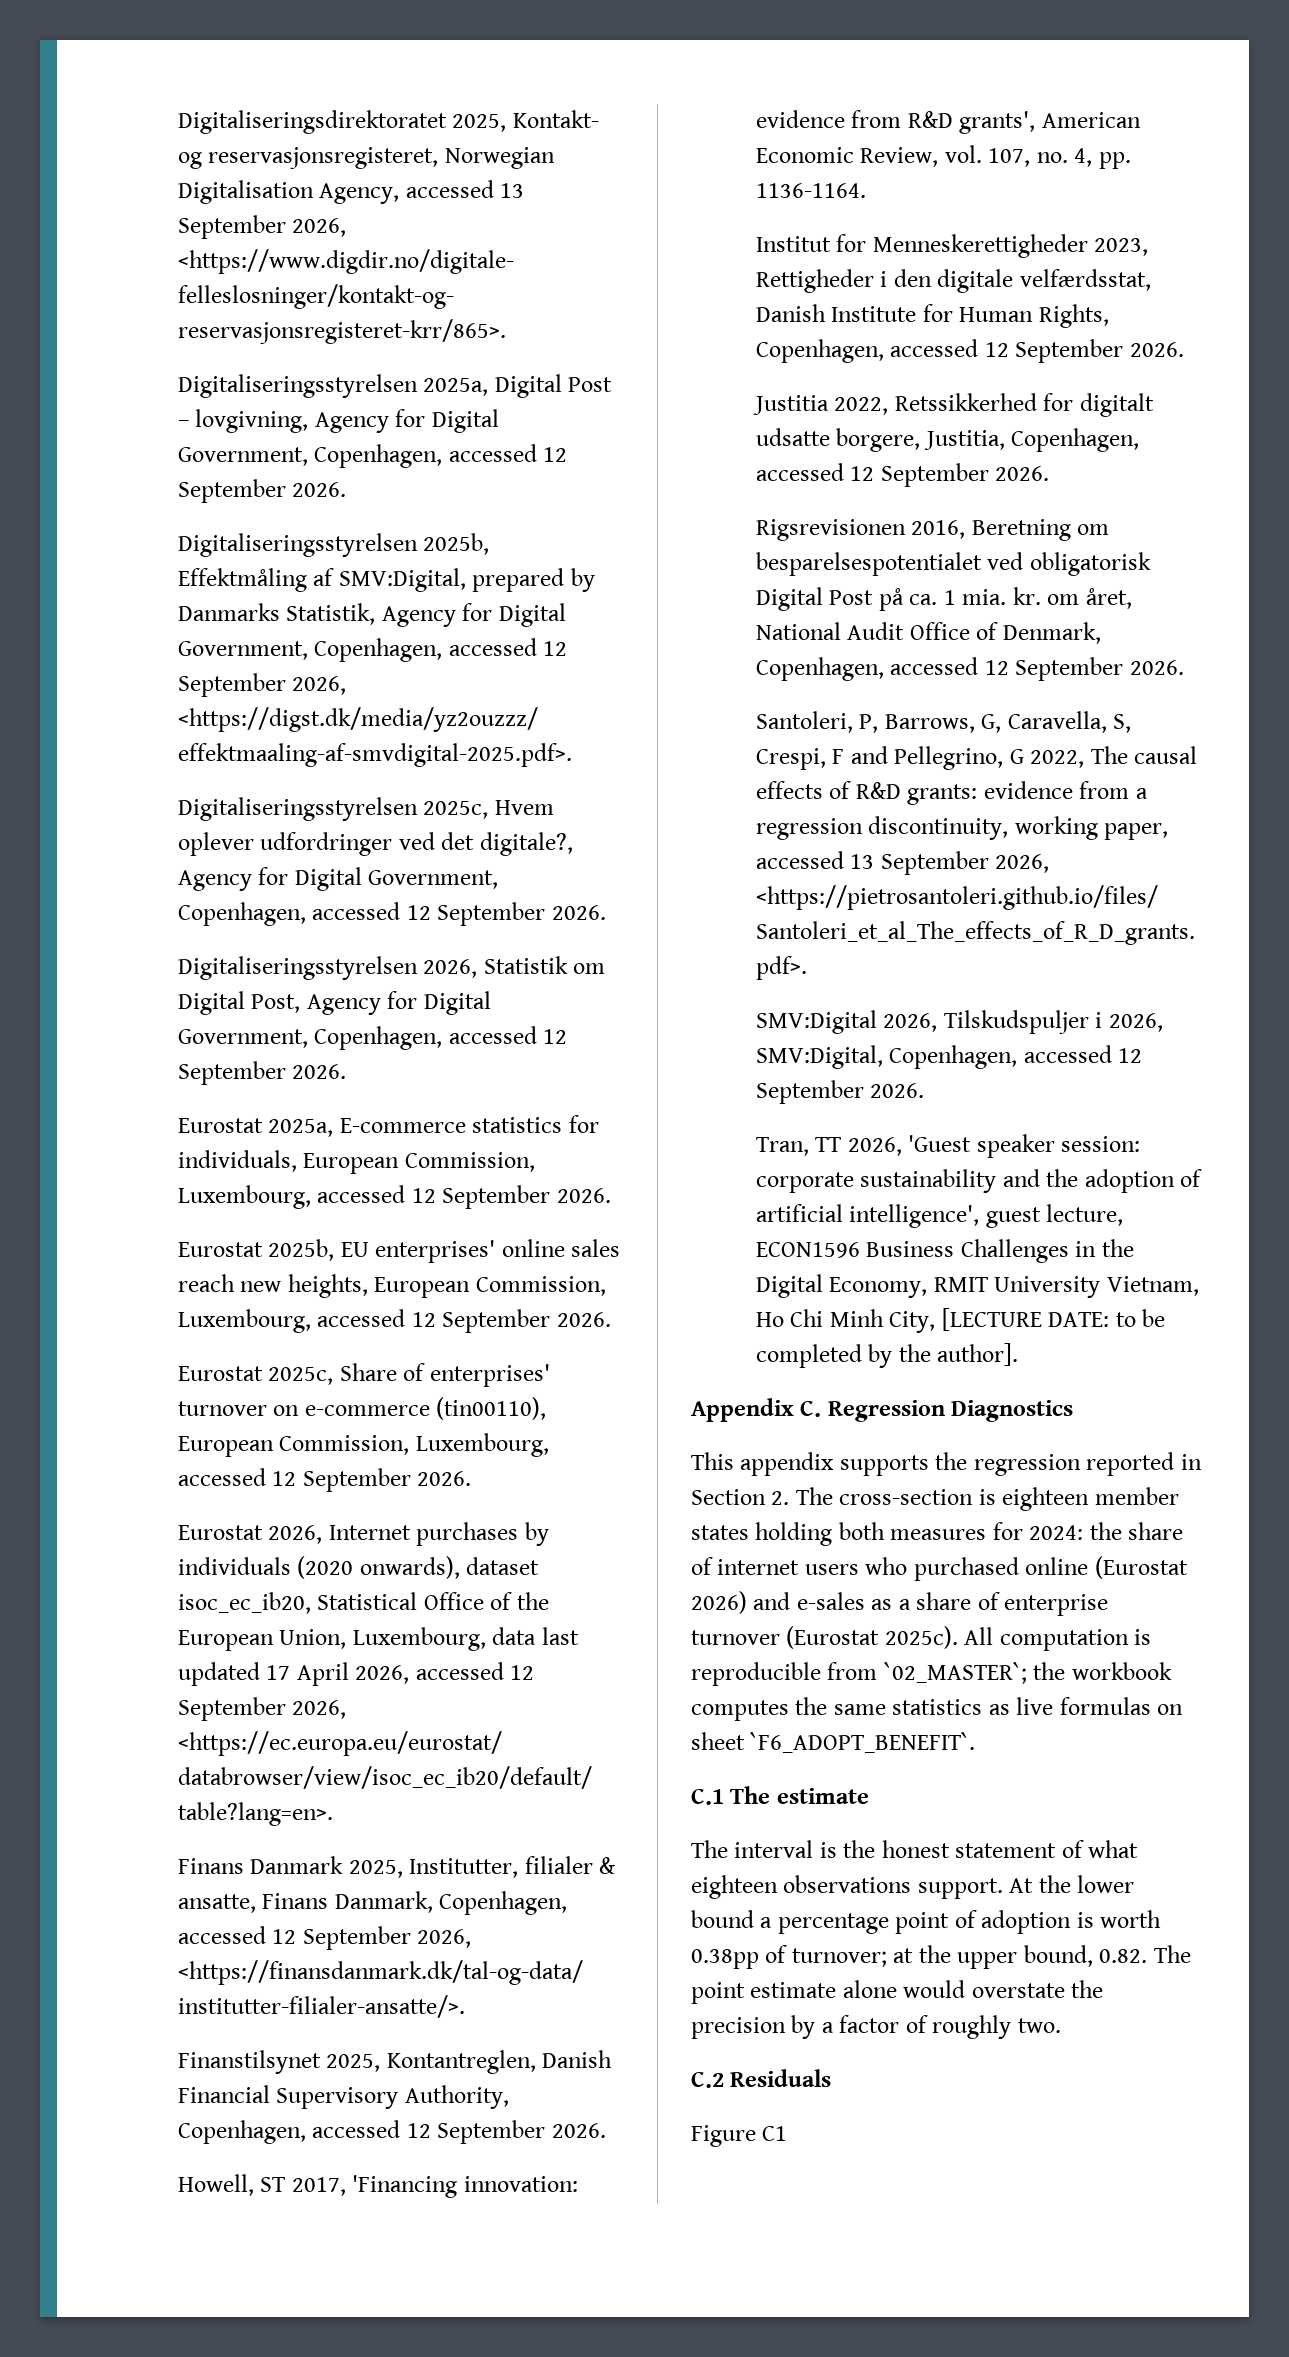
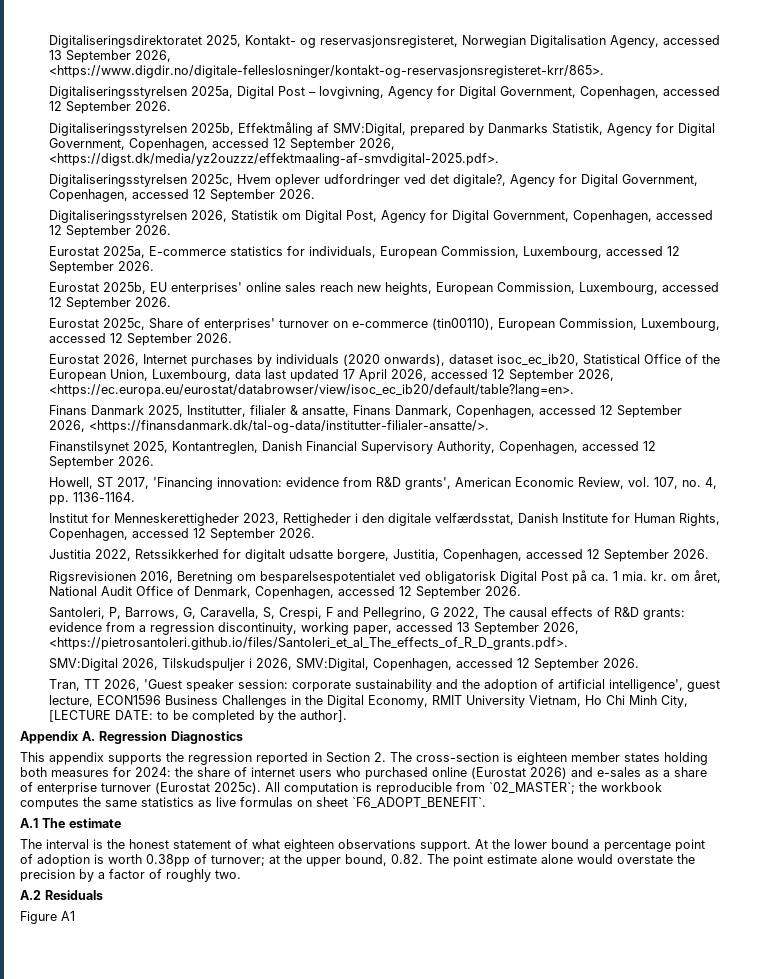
- Appendix C. Regression Diagnostics
+ Appendix A. Regression Diagnostics
- C.1 The estimate
+ A.1 The estimate
- C.2 Residuals
+ A.2 Residuals
- Figure C1
+ Figure A1

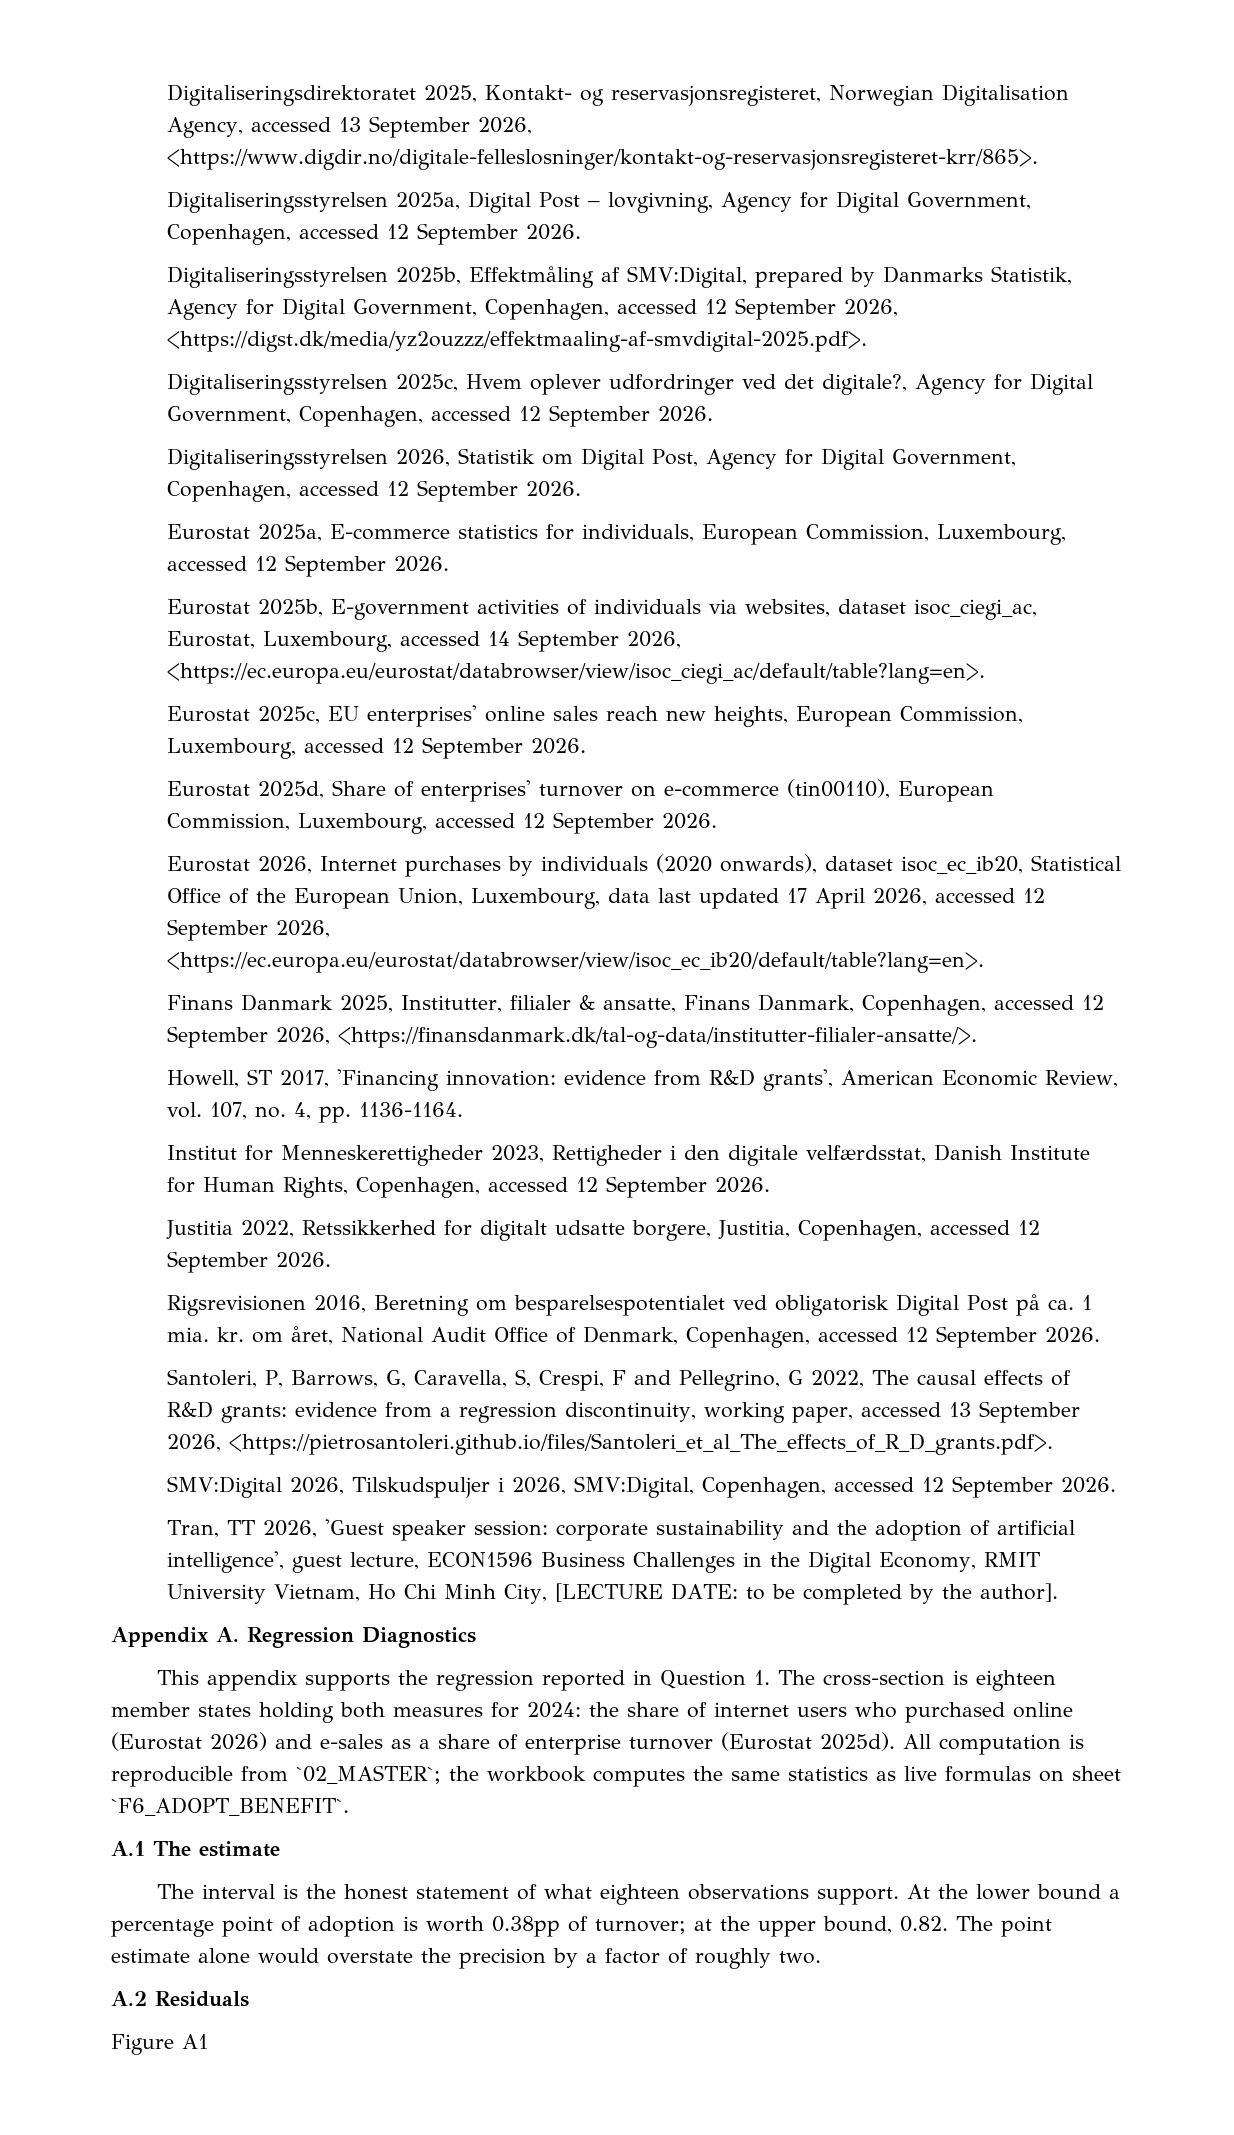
- Eurostat 2025b, EU enterprises' online sales reach new heights, European Commission, Luxembourg, accessed 12 September 2026.
+ Eurostat 2025b, E-government activities of individuals via websites, dataset isoc_ciegi_ac, Eurostat, Luxembourg, accessed 14 September 2026, <https://ec.europa.eu/eurostat/databrowser/view/isoc_ciegi_ac/default/table?lang=en>.
+ Eurostat 2025c, EU enterprises' online sales reach new heights, European Commission, Luxembourg, accessed 12 September 2026.
- Eurostat 2025c, Share of enterprises' turnover on e-commerce (tin00110), European Commission, Luxembourg, accessed 12 September 2026.
+ Eurostat 2025d, Share of enterprises' turnover on e-commerce (tin00110), European Commission, Luxembourg, accessed 12 September 2026.
- Finanstilsynet 2025, Kontantreglen, Danish Financial Supervisory Authority, Copenhagen, accessed 12 September 2026.
- This appendix supports the regression reported in Section 2. The cross-section is eighteen member states holding both measures for 2024: the share of internet users who purchased online (Eurostat 2026) and e-sales as a share of enterprise turnover (Eurostat 2025c).
+ This appendix supports the regression reported in Question 1. The cross-section is eighteen member states holding both measures for 2024: the share of internet users who purchased online (Eurostat 2026) and e-sales as a share of enterprise turnover (Eurostat 2025d).

